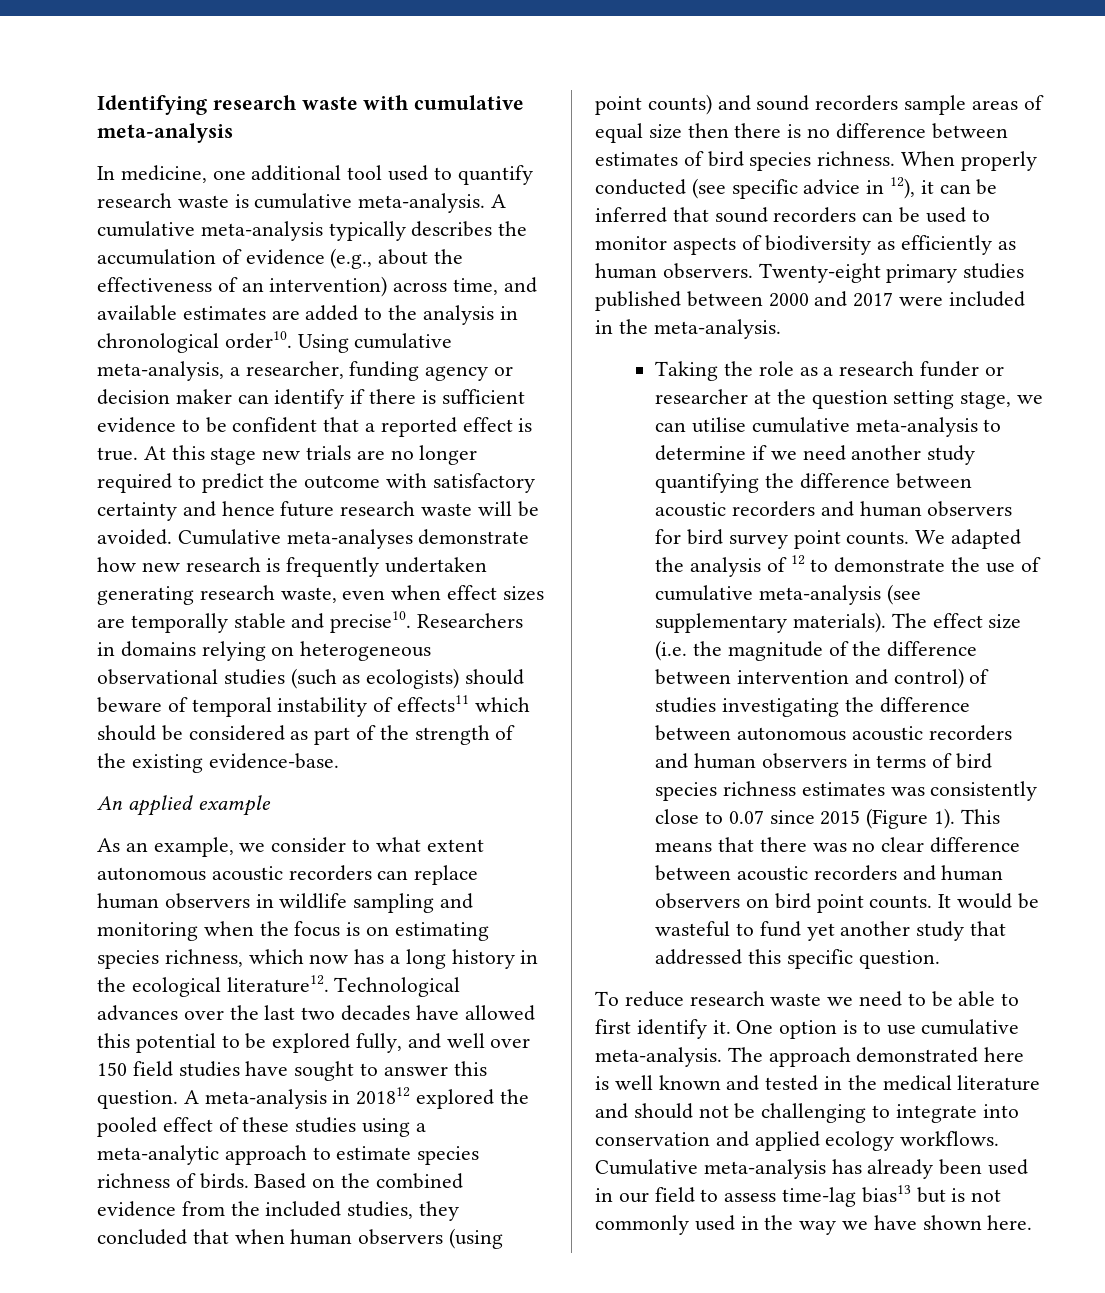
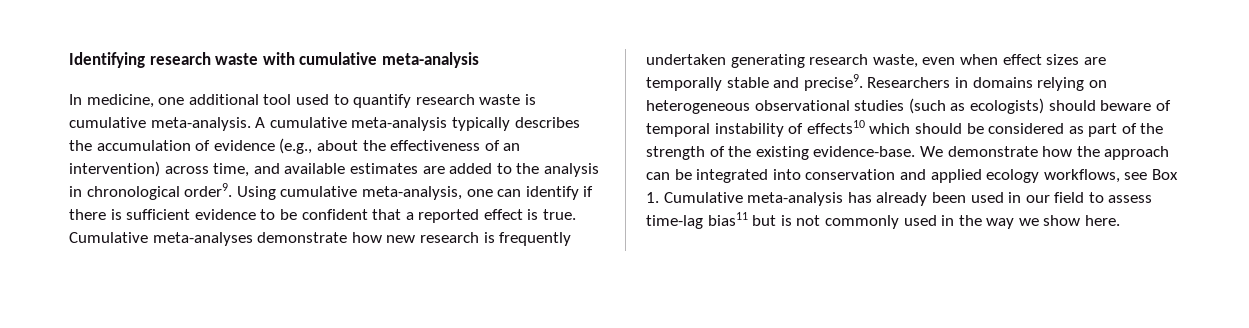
- A cumulative meta-analysis typically describes the accumulation of evidence (e.g., about the effectiveness of an intervention) across time, and available estimates are added to the analysis in chronological order10.
+ A cumulative meta-analysis typically describes the accumulation of evidence (e.g., about the effectiveness of an intervention) across time, and available estimates are added to the analysis in chronological order9.
- Using cumulative meta-analysis, a researcher, funding agency or decision maker can identify if there is sufficient evidence to be confident that a reported effect is true.
+ Using cumulative meta-analysis, one can identify if there is sufficient evidence to be confident that a reported effect is true.
- At this stage new trials are no longer required to predict the outcome with satisfactory certainty and hence future research waste will be avoided.
- Cumulative meta-analyses demonstrate how new research is frequently undertaken generating research waste, even when effect sizes are temporally stable and precise10.
+ Cumulative meta-analyses demonstrate how new research is frequently undertaken generating research waste, even when effect sizes are temporally stable and precise9.
- Researchers in domains relying on heterogeneous observational studies (such as ecologists) should beware of temporal instability of effects11 which should be considered as part of the strength of the existing evidence-base.
- An applied example
- As an example, we consider to what extent autonomous acoustic recorders can replace human observers in wildlife sampling and monitoring when the focus is on estimating species richness, which now has a long history in the ecological literature12. Technological advances over the last two decades have allowed this potential to be explored fully, and well over 150 field studies have sought to answer this question. A meta-analysis in 201812 explored the pooled effect of these studies using a meta-analytic approach to estimate species richness of birds. Based on the combined evidence from the included studies, they concluded that when human observers (using point counts) and sound recorders sample areas of equal size then there is no difference between estimates of bird species richness. When properly conducted (see specific advice in 12), it can be inferred that sound recorders can be used to monitor aspects of biodiversity as efficiently as human observers. Twenty-eight primary studies published between 2000 and 2017 were included in the meta-analysis.
- Taking the role as a research funder or researcher at the question setting stage, we can utilise cumulative meta-analysis to determine if we need another study quantifying the difference between acoustic recorders and human observers for bird survey point counts. We adapted the analysis of 12 to demonstrate the use of cumulative meta-analysis (see supplementary materials). The effect size (i.e. the magnitude of the difference between intervention and control) of studies investigating the difference between autonomous acoustic recorders and human observers in terms of bird species richness estimates was consistently close to 0.07 since 2015 (Figure 1). This means that there was no clear difference between acoustic recorders and human observers on bird point counts. It would be wasteful to fund yet another study that addressed this specific question.
- To reduce research waste we need to be able to first identify it. One option is to use cumulative meta-analysis. The approach demonstrated here is well known and tested in the medical literature and should not be challenging to integrate into conservation and applied ecology workflows. Cumulative meta-analysis has already been used in our field to assess time-lag bias13 but is not commonly used in the way we have shown here.
+ Researchers in domains relying on heterogeneous observational studies (such as ecologists) should beware of temporal instability of effects10 which should be considered as part of the strength of the existing evidence-base. We demonstrate how the approach can be integrated into conservation and applied ecology workflows, see Box 1. Cumulative meta-analysis has already been used in our field to assess time-lag bias11 but is not commonly used in the way we show here.

